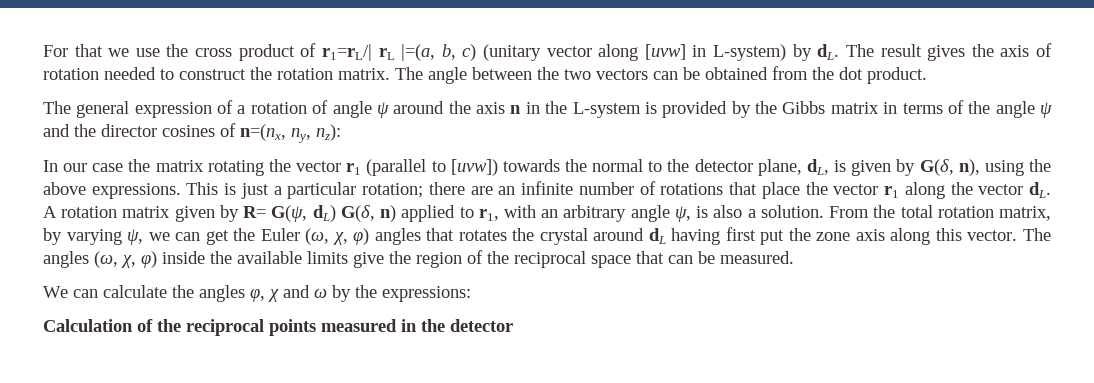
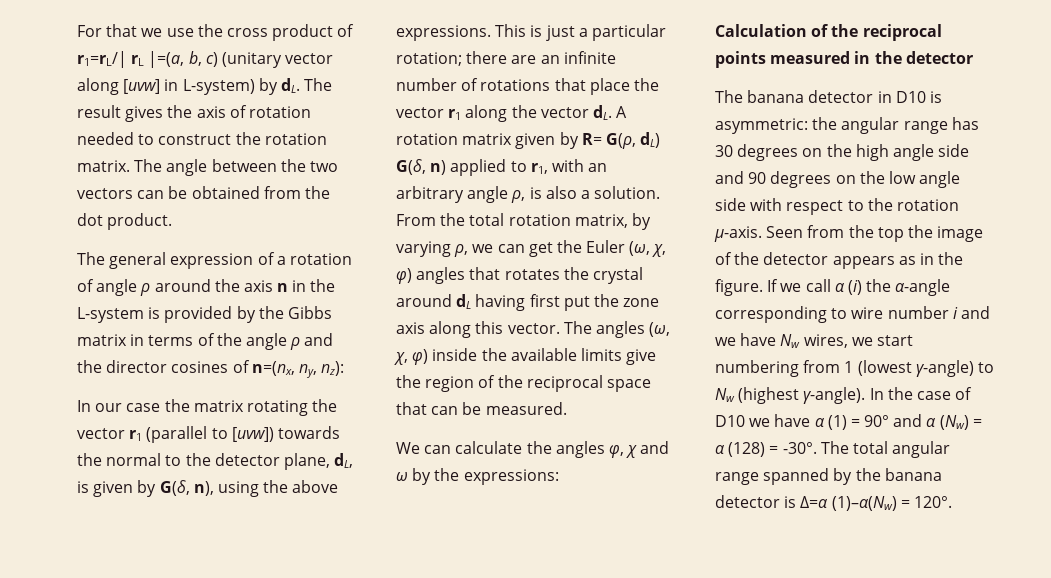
- The general expression of a rotation of angle ψ around the axis n in the L-system is provided by the Gibbs matrix in terms of the angle ψ and the director cosines of n=(nx, ny, nz):
+ The general expression of a rotation of angle ρ around the axis n in the L-system is provided by the Gibbs matrix in terms of the angle ρ and the director cosines of n=(nx, ny, nz):
- A rotation matrix given by R= G(ψ, dL) G(δ, n) applied to r1, with an arbitrary angle ψ, is also a solution.
+ A rotation matrix given by R= G(ρ, dL) G(δ, n) applied to r1, with an arbitrary angle ρ, is also a solution.
- From the total rotation matrix, by varying ψ, we can get the Euler (ω, χ, φ) angles that rotates the crystal around dL having first put the zone axis along this vector.
+ From the total rotation matrix, by varying ρ, we can get the Euler (ω, χ, φ) angles that rotates the crystal around dL having first put the zone axis along this vector.
+ The banana detector in D10 is asymmetric: the angular range has 30 degrees on the high angle side and 90 degrees on the low angle side with respect to the rotation μ-axis. Seen from the top the image of the detector appears as in the figure. If we call α (i) the α-angle corresponding to wire number i and we have Nw wires, we start numbering from 1 (lowest γ-angle) to Nw (highest γ-angle). In the case of D10 we have α (1) = 90° and α (Nw) = α (128) = -30°. The total angular range spanned by the banana detector is Δ=α (1)–α(Nw) = 120°.

